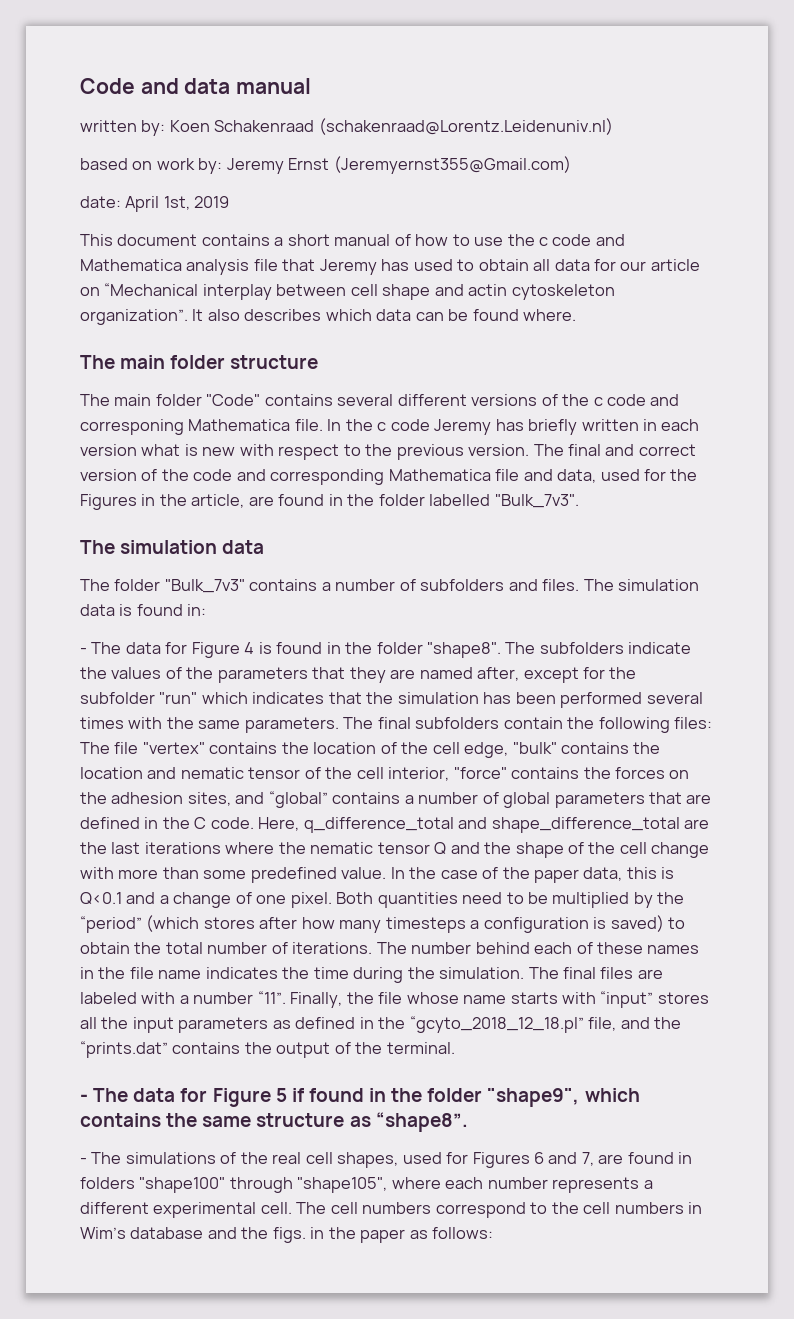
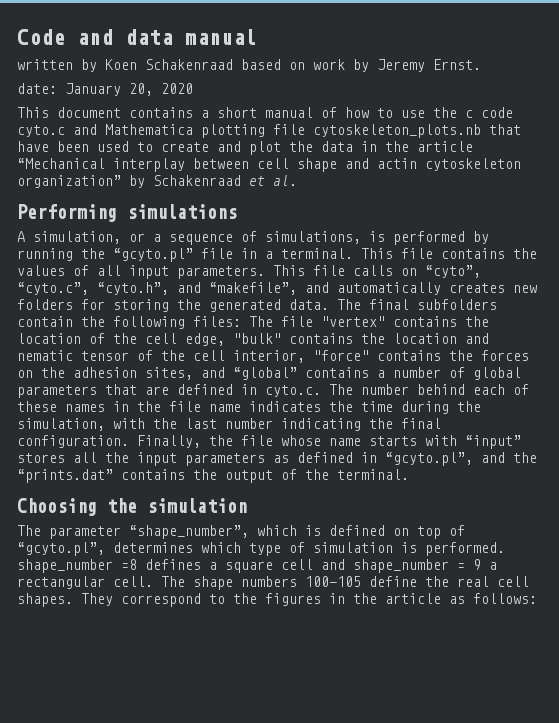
- written by: Koen Schakenraad (schakenraad@Lorentz.Leidenuniv.nl)
- based on work by: Jeremy Ernst (Jeremyernst355@Gmail.com)
- date: April 1st, 2019
+ written by Koen Schakenraad based on work by Jeremy Ernst.
+ date: January 20, 2020
- This document contains a short manual of how to use the c code and Mathematica analysis file that Jeremy has used to obtain all data for our article on “Mechanical interplay between cell shape and actin cytoskeleton organization”. It also describes which data can be found where.
- The main folder structure
- The main folder "Code" contains several different versions of the c code and corresponing Mathematica file. In the c code Jeremy has briefly written in each version what is new with respect to the previous version. The final and correct version of the code and corresponding Mathematica file and data, used for the Figures in the article, are found in the folder labelled "Bulk_7v3".
- The simulation data
- The folder "Bulk_7v3" contains a number of subfolders and files. The simulation data is found in:
- - The data for Figure 4 is found in the folder "shape8". The subfolders indicate the values of the parameters that they are named after, except for the subfolder "run" which indicates that the simulation has been performed several times with the same parameters.
+ This document contains a short manual of how to use the c code cyto.c and Mathematica plotting file cytoskeleton_plots.nb that have been used to create and plot the data in the article “Mechanical interplay between cell shape and actin cytoskeleton organization” by Schakenraad et al.
+ Performing simulations
+ A simulation, or a sequence of simulations, is performed by running the “gcyto.pl” file in a terminal. This file contains the values of all input parameters. This file calls on “cyto”, “cyto.c”, “cyto.h”, and “makefile”, and automatically creates new folders for storing the generated data.
- The file "vertex" contains the location of the cell edge, "bulk" contains the location and nematic tensor of the cell interior, "force" contains the forces on the adhesion sites, and “global” contains a number of global parameters that are defined in the C code. Here, q_difference_total and shape_difference_total are the last iterations where the nematic tensor Q and the shape of the cell change with more than some predefined value. In the case of the paper data, this is Q<0.1 and a change of one pixel. Both quantities need to be multiplied by the “period” (which stores after how many timesteps a configuration is saved) to obtain the total number of iterations. The number behind each of these names in the file name indicates the time during the simulation. The final files are labeled with a number “11”.
+ The file "vertex" contains the location of the cell edge, "bulk" contains the location and nematic tensor of the cell interior, "force" contains the forces on the adhesion sites, and “global” contains a number of global parameters that are defined in cyto.c. The number behind each of these names in the file name indicates the time during the simulation, with the last number indicating the final configuration.
- Finally, the file whose name starts with “input” stores all the input parameters as defined in the “gcyto_2018_12_18.pl” file, and the “prints.dat” contains the output of the terminal.
+ Finally, the file whose name starts with “input” stores all the input parameters as defined in “gcyto.pl”, and the “prints.dat” contains the output of the terminal.
- - The data for Figure 5 if found in the folder "shape9", which contains the same structure as “shape8”.
- - The simulations of the real cell shapes, used for Figures 6 and 7, are found in folders "shape100" through "shape105", where each number represents a different experimental cell. The cell numbers correspond to the cell numbers in Wim’s database and the figs. in the paper as follows:
+ Choosing the simulation
+ The parameter “shape_number”, which is defined on top of “gcyto.pl”, determines which type of simulation is performed. shape_number =8 defines a square cell and shape_number = 9 a rectangular cell. The shape numbers 100-105 define the real cell shapes. They correspond to the figures in the article as follows:

